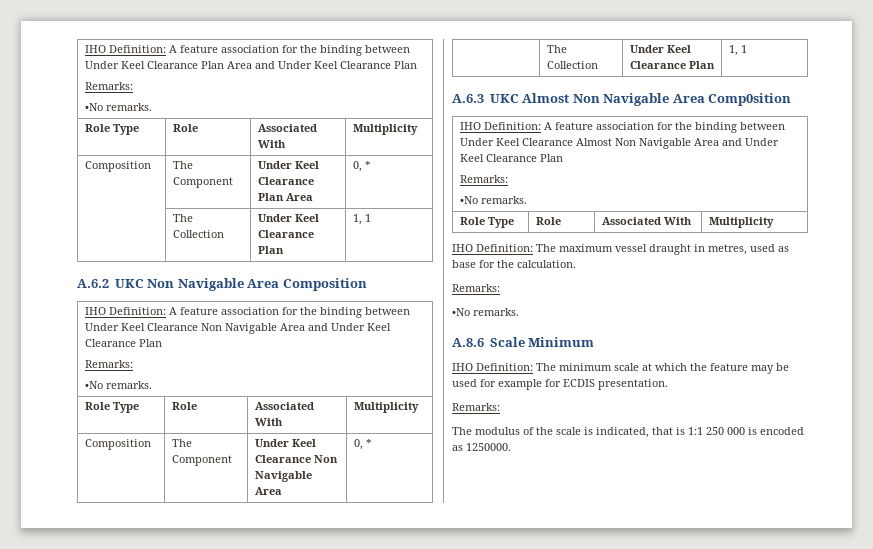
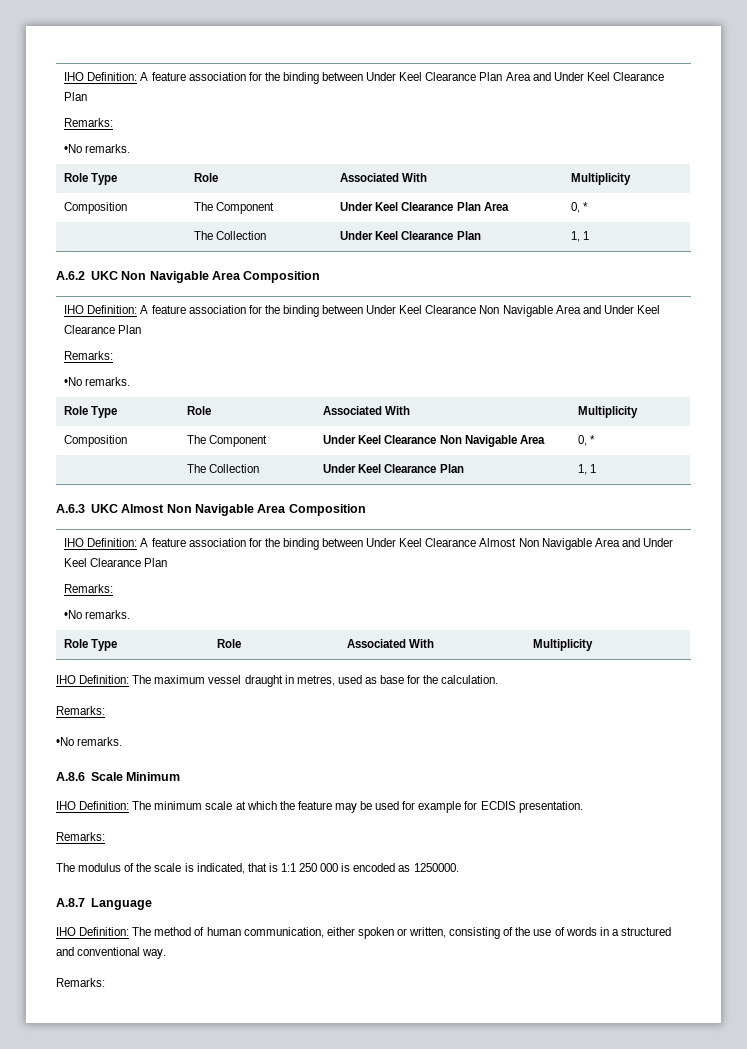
- A.6.3 UKC Almost Non Navigable Area Comp0sition
+ A.6.3 UKC Almost Non Navigable Area Composition
+ A.8.7 Language
+ IHO Definition: The method of human communication, either spoken or written, consisting of the use of words in a structured and conventional way.
+ Remarks:

